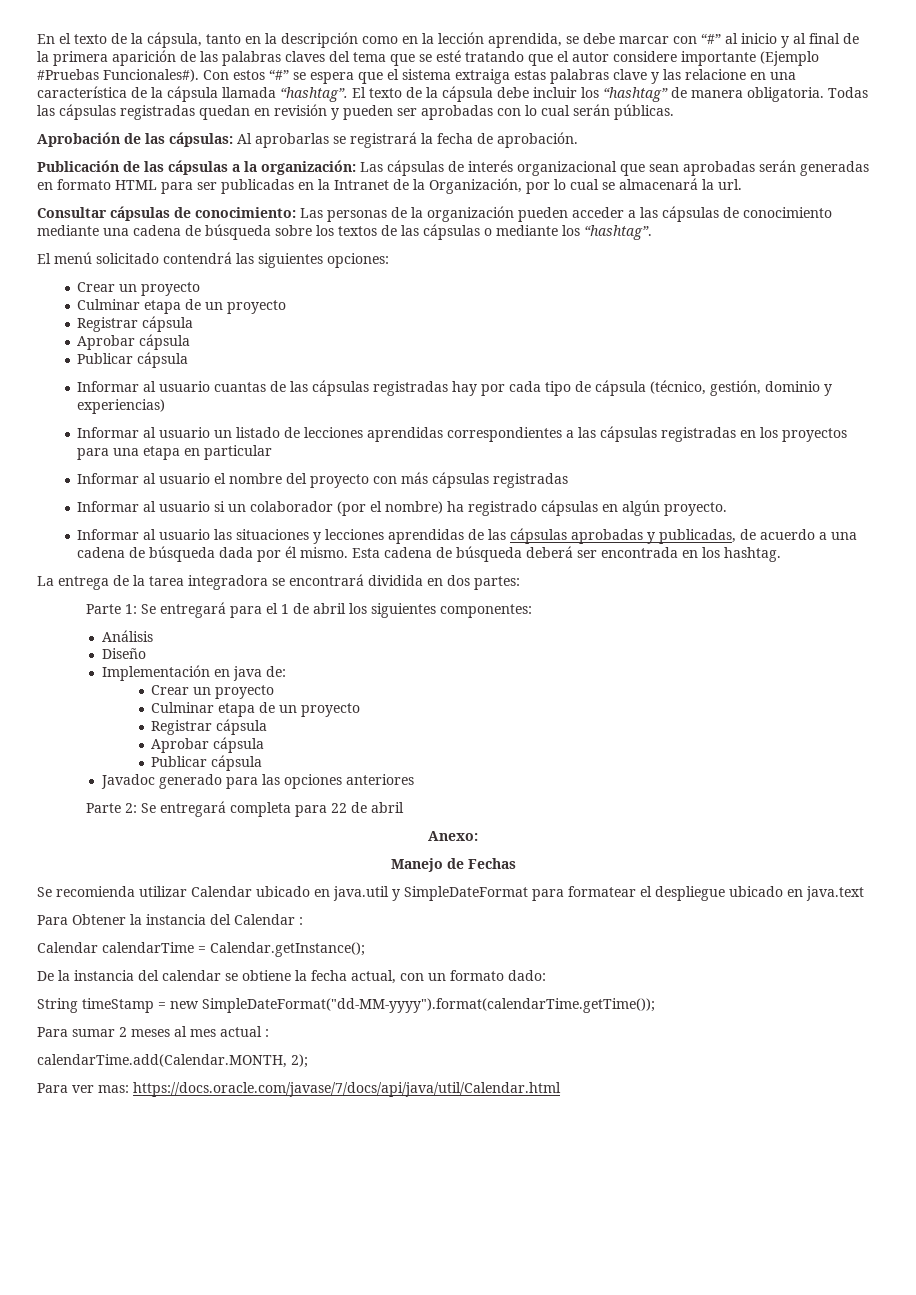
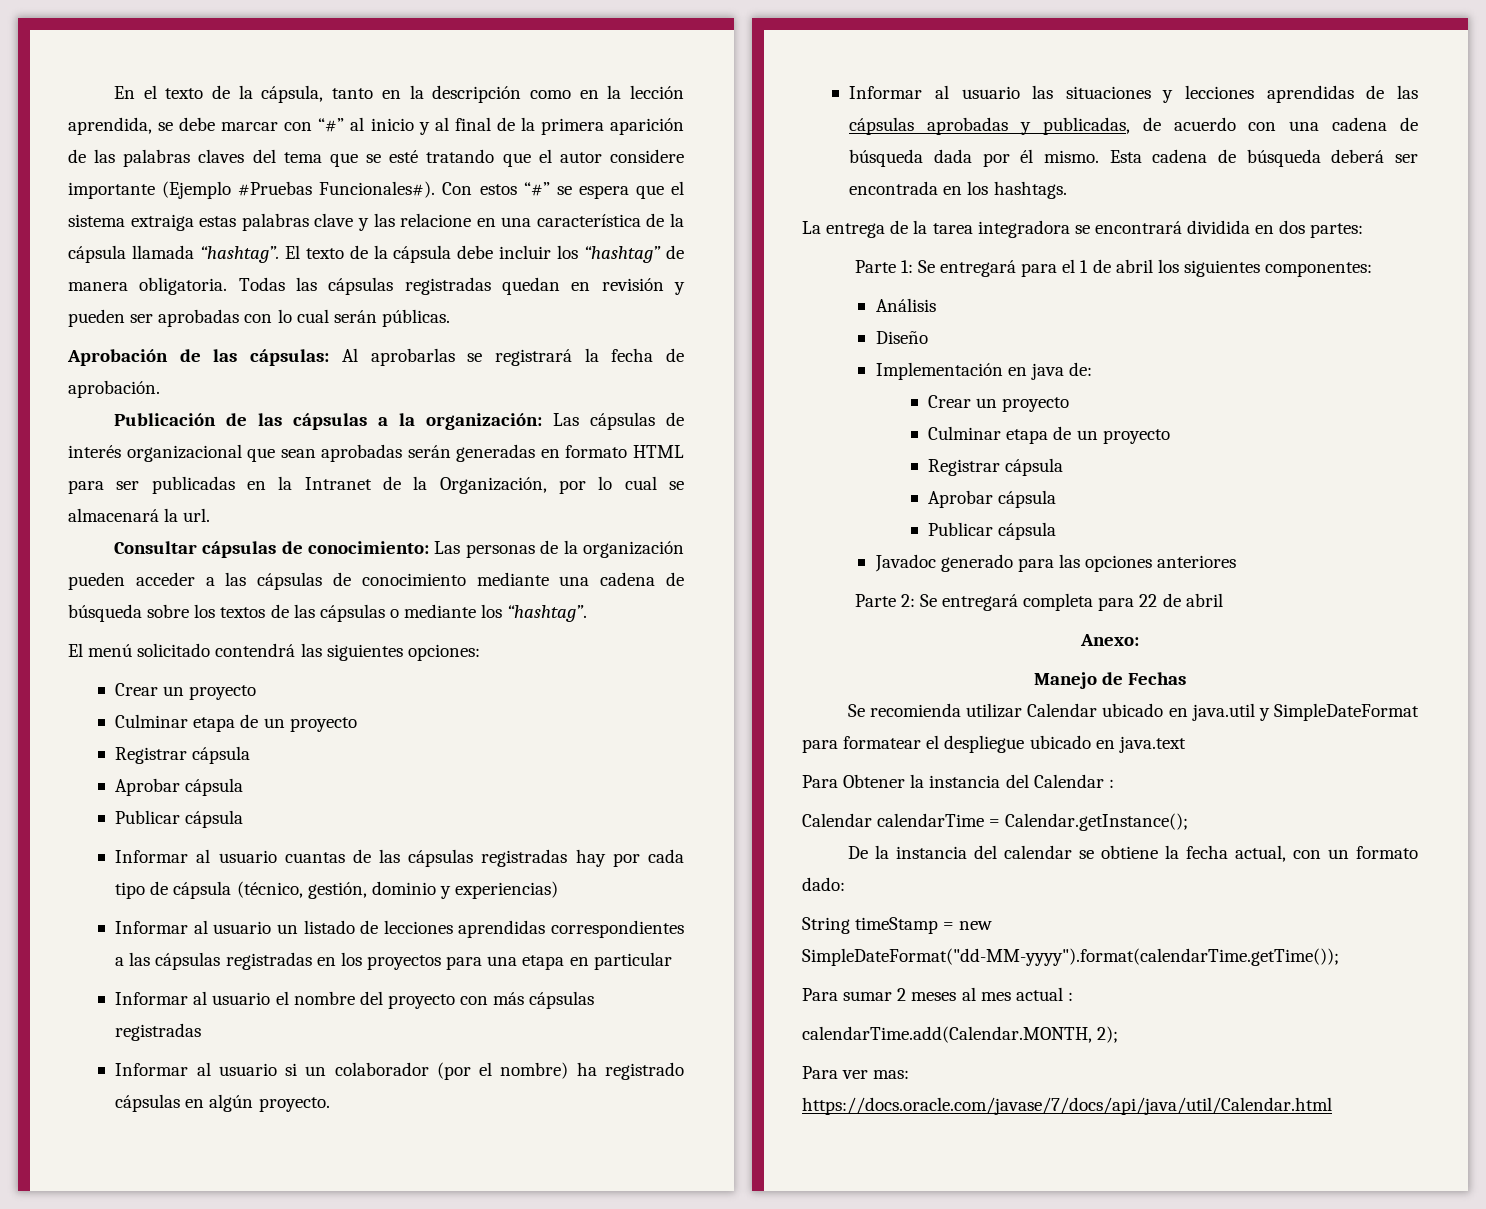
- Informar al usuario las situaciones y lecciones aprendidas de las cápsulas aprobadas y publicadas, de acuerdo a una cadena de búsqueda dada por él mismo.
+ Informar al usuario las situaciones y lecciones aprendidas de las cápsulas aprobadas y publicadas, de acuerdo con una cadena de búsqueda dada por él mismo.
- Esta cadena de búsqueda deberá ser encontrada en los hashtag.
+ Esta cadena de búsqueda deberá ser encontrada en los hashtags.

